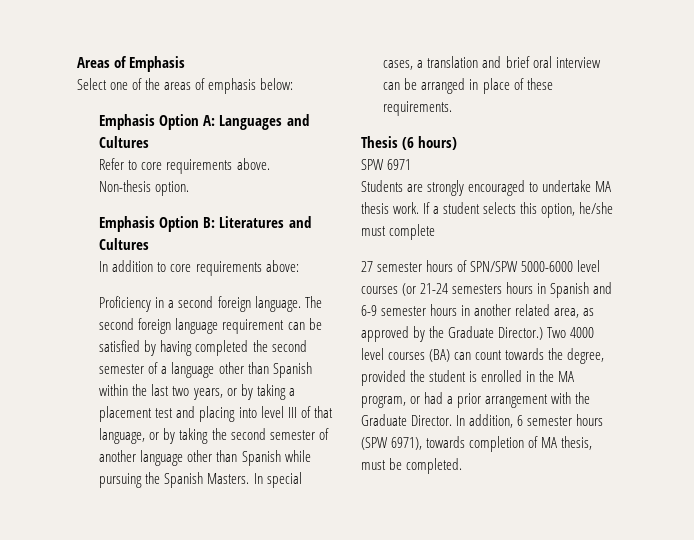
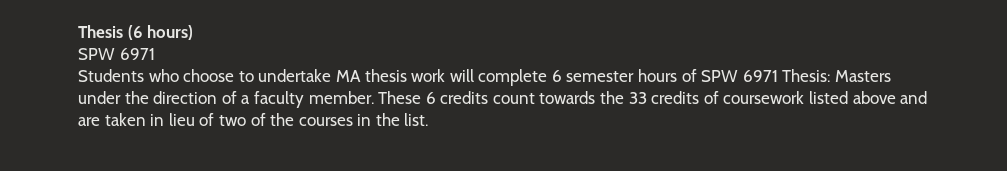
- Areas of Emphasis
- Select one of the areas of emphasis below:
- Emphasis Option A: Languages and Cultures
- Refer to core requirements above.
- Non-thesis option.
- Emphasis Option B: Literatures and Cultures
- In addition to core requirements above:
- Proficiency in a second foreign language. The second foreign language requirement can be satisfied by having completed the second semester of a language other than Spanish within the last two years, or by taking a placement test and placing into level III of that language, or by taking the second semester of another language other than Spanish while pursuing the Spanish Masters. In special cases, a translation and brief oral interview can be arranged in place of these requirements.
- Students are strongly encouraged to undertake MA thesis work. If a student selects this option, he/she must complete
- 27 semester hours of SPN/SPW 5000-6000 level courses (or 21-24 semesters hours in Spanish and 6-9 semester hours in another related area, as approved by the Graduate Director.) Two 4000 level courses (BA) can count towards the degree, provided the student is enrolled in the MA program, or had a prior arrangement with the Graduate Director. In addition, 6 semester hours (SPW 6971), towards completion of MA thesis, must be completed.
+ Students who choose to undertake MA thesis work will complete 6 semester hours of SPW 6971 Thesis: Masters under the direction of a faculty member. These 6 credits count towards the 33 credits of coursework listed above and are taken in lieu of two of the courses in the list.

